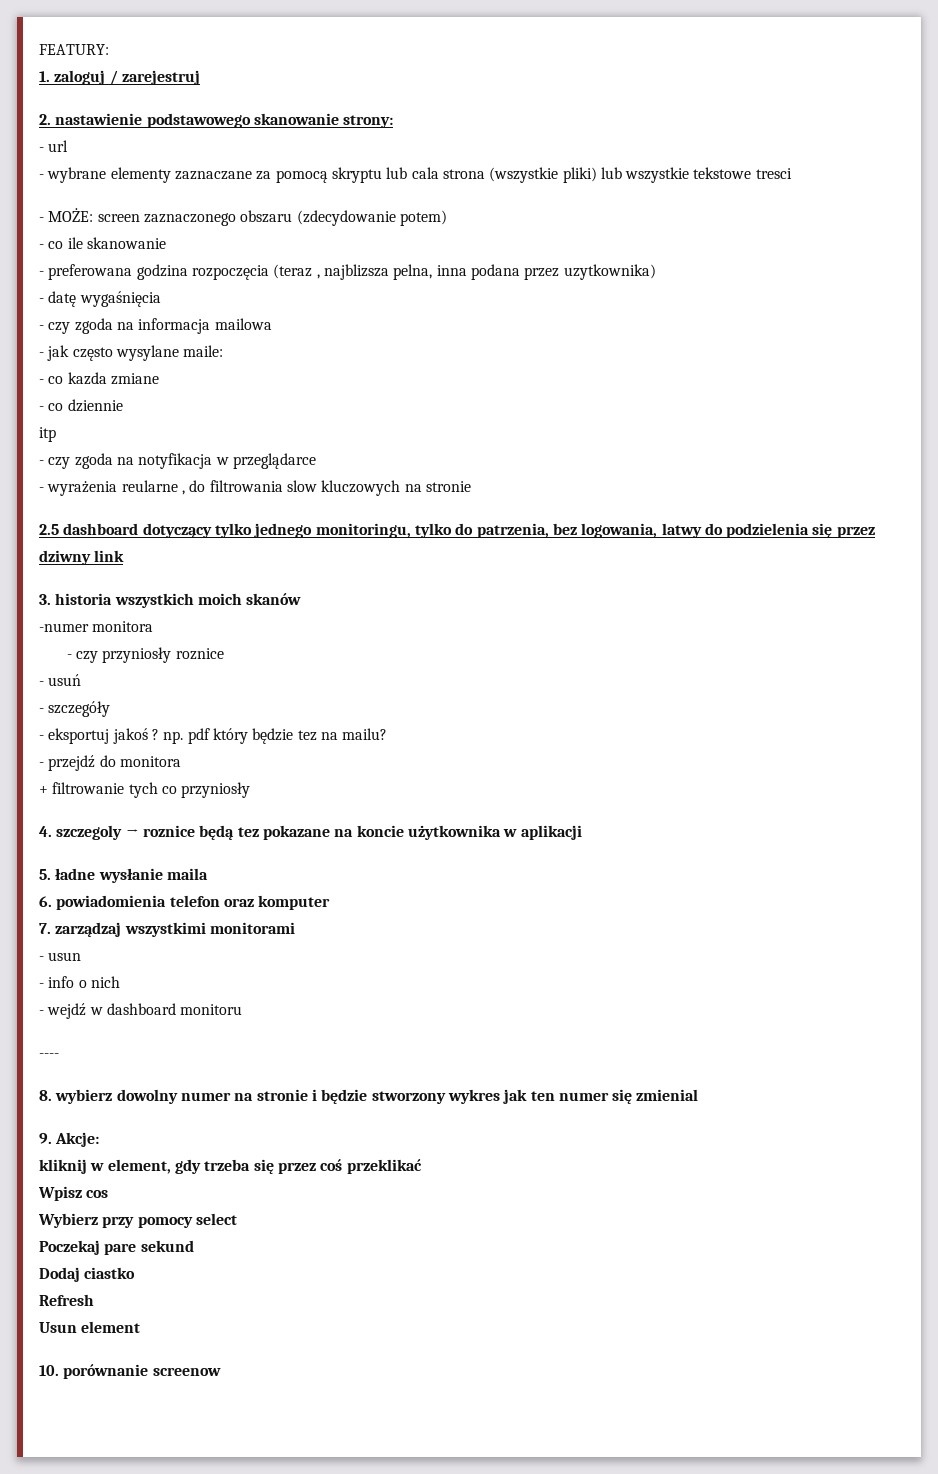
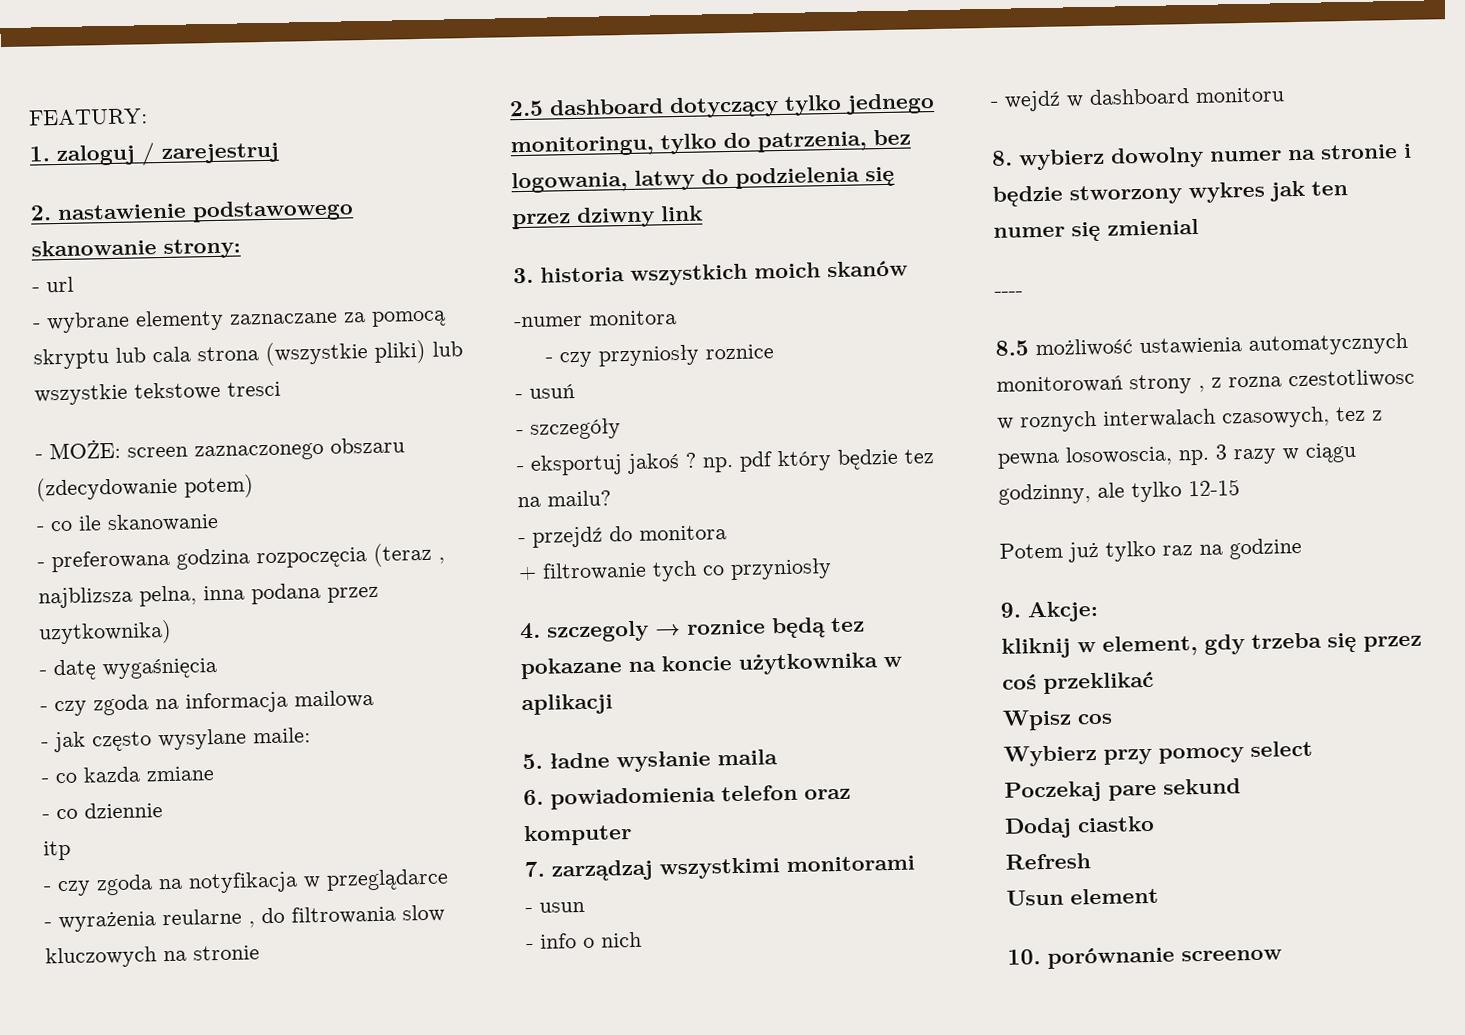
- ----
+ ----
+ 8.5 możliwość ustawienia automatycznych monitorowań strony , z rozna czestotliwosc w roznych interwalach czasowych, tez z pewna losowoscia, np. 3 razy w ciągu godzinny, ale tylko 12-15
+ Potem już tylko raz na godzine

